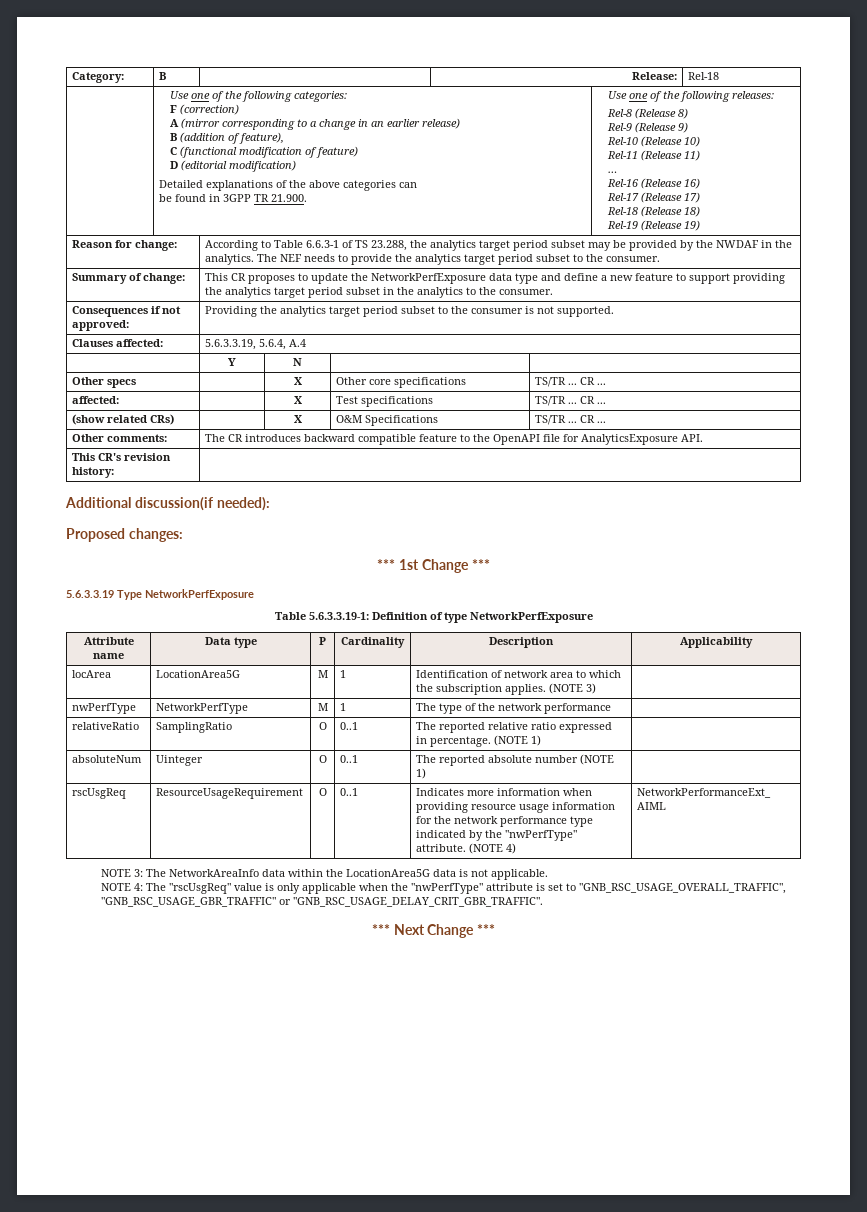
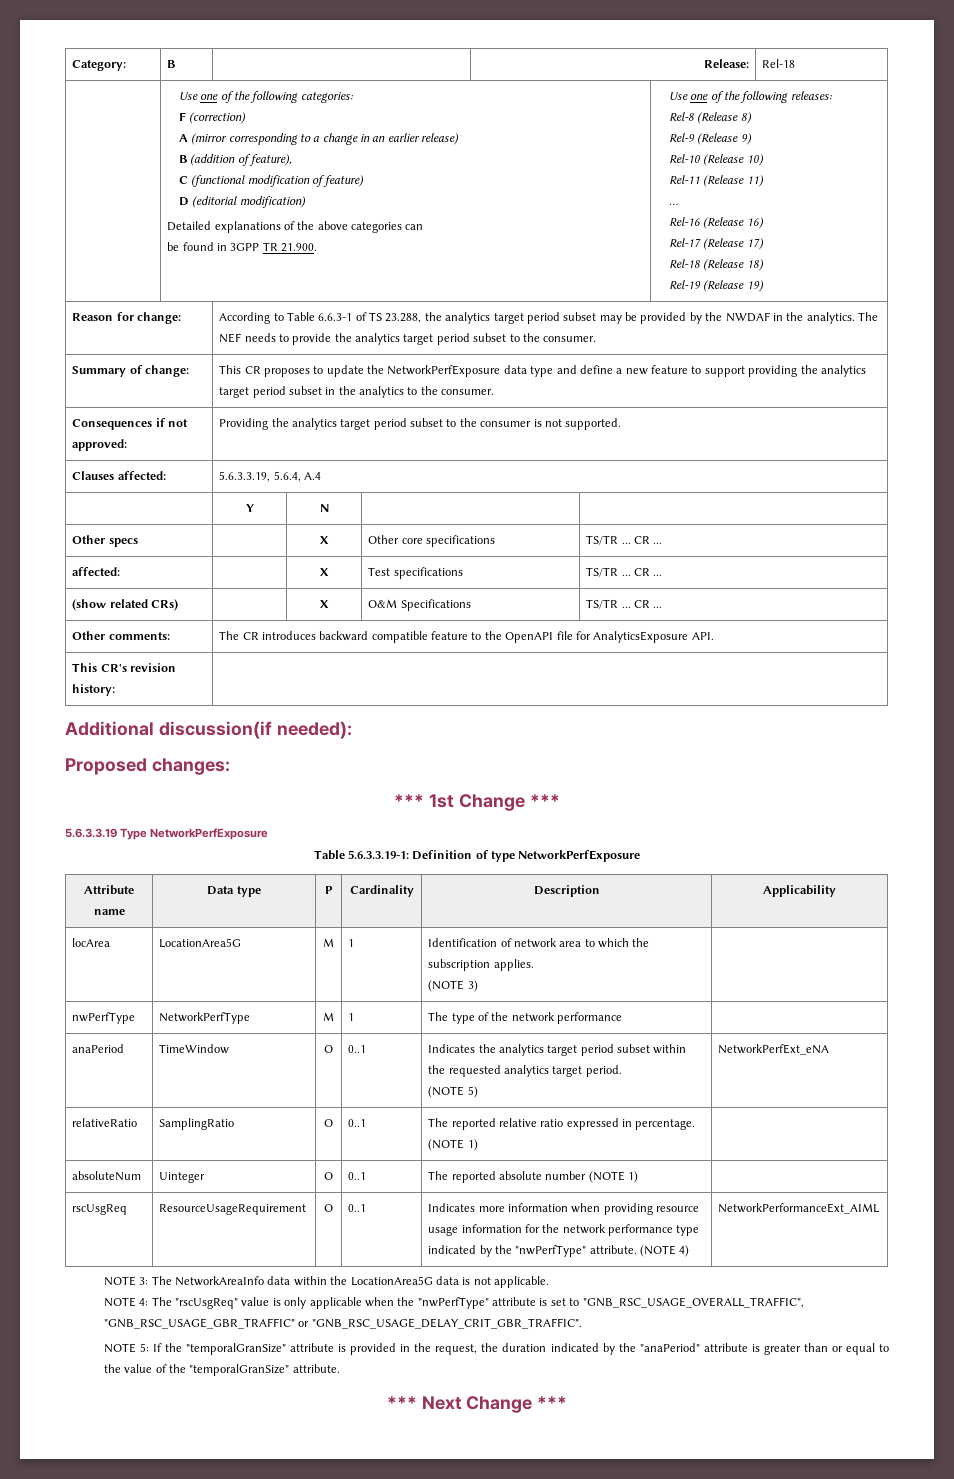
- locArea | LocationArea5G | M | 1 | Identification of network area to which the subscription applies. (NOTE 3) |
+ locArea | LocationArea5G | M | 1 | Identification of network area to which the subscription applies.
+ (NOTE 3) |
+ anaPeriod | TimeWindow | O | 0..1 | Indicates the analytics target period subset within the requested analytics target period.
+ (NOTE 5) | NetworkPerfExt_eNA
+ NOTE 5: If the "temporalGranSize" attribute is provided in the request, the duration indicated by the "anaPeriod" attribute is greater than or equal to the value of the "temporalGranSize" attribute.

